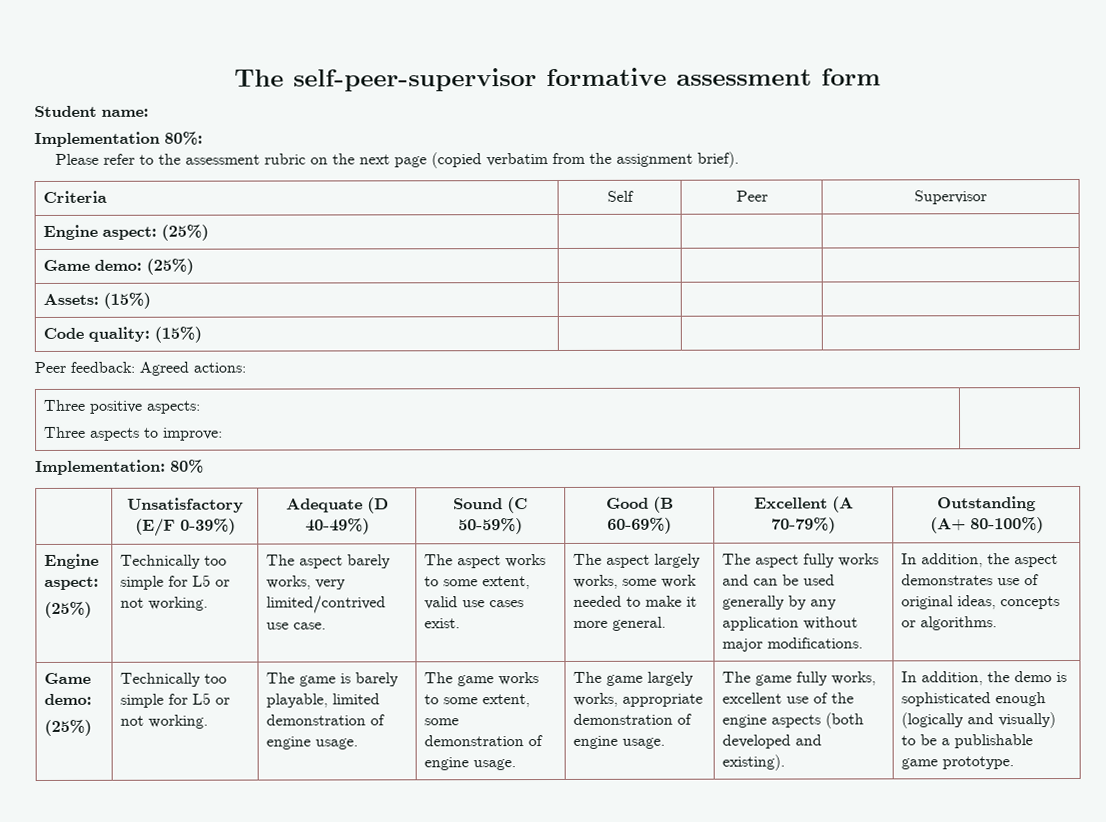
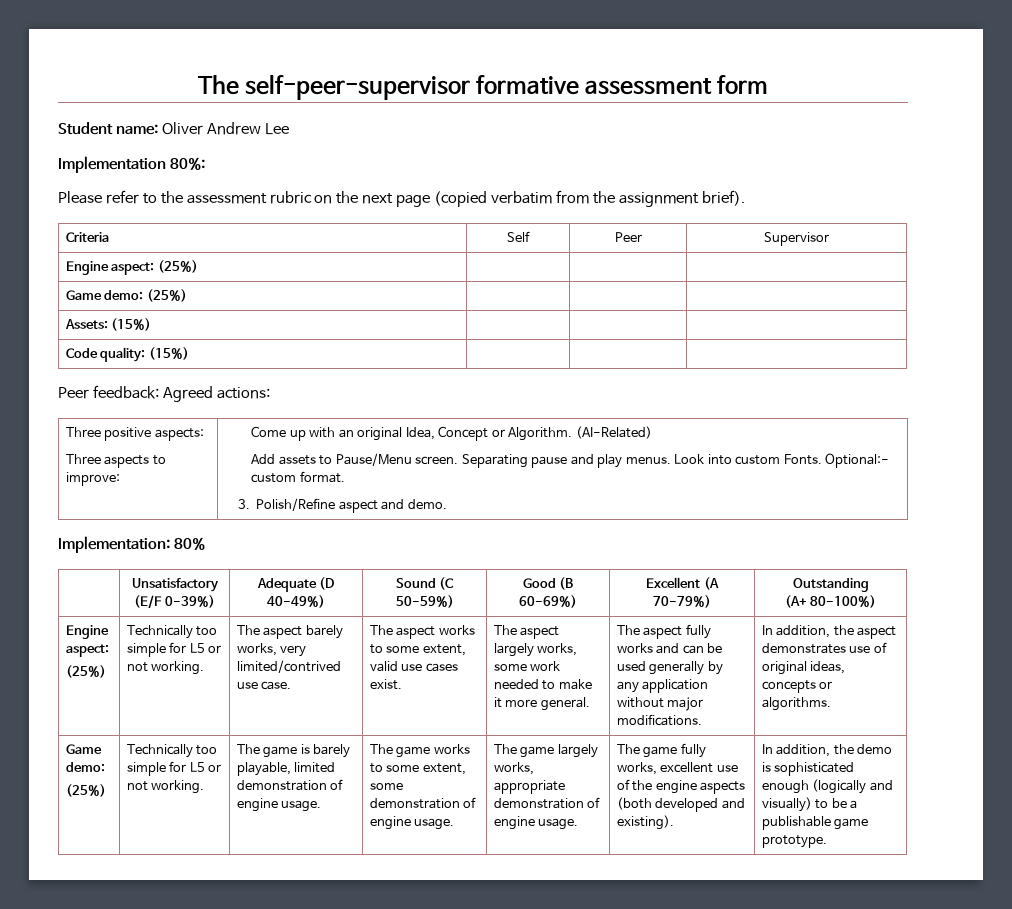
- Student name:
+ Student name: Oliver Andrew Lee
  Three positive aspects:
- Three aspects to improve: |
+ Three aspects to improve: | Come up with an original Idea, Concept or Algorithm. (AI-Related)
+ Add assets to Pause/Menu screen. Separating pause and play menus. Look into custom Fonts. Optional:- custom format.
+ 3. Polish/Refine aspect and demo.

